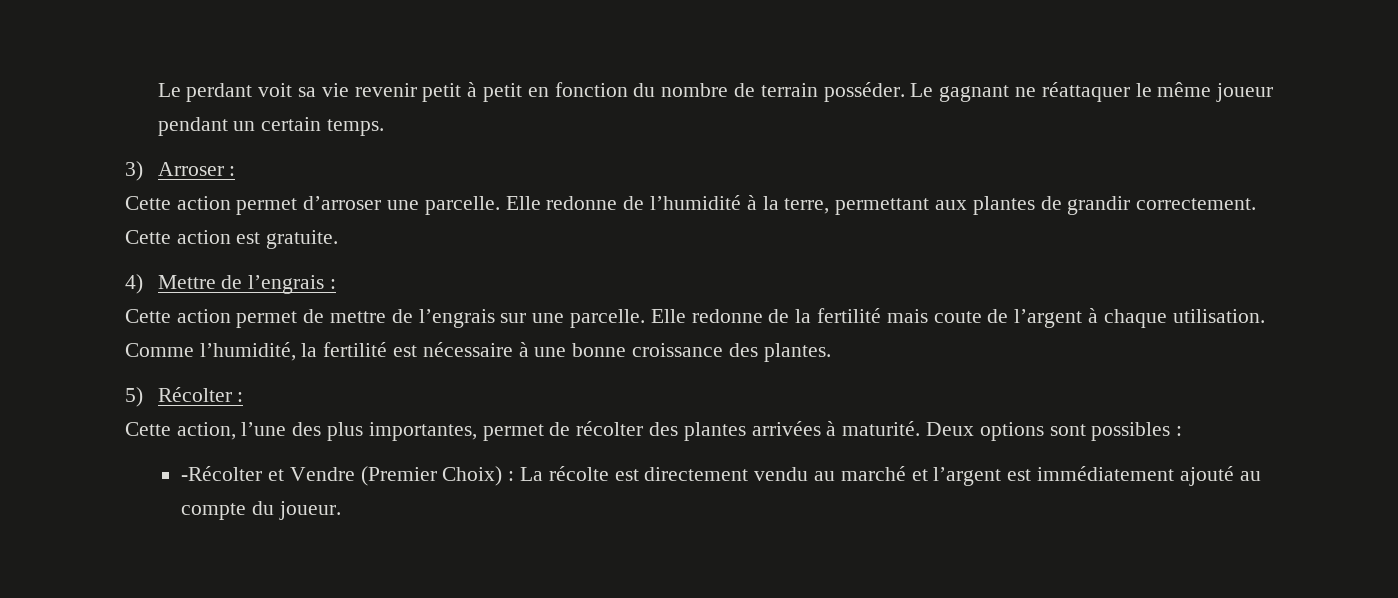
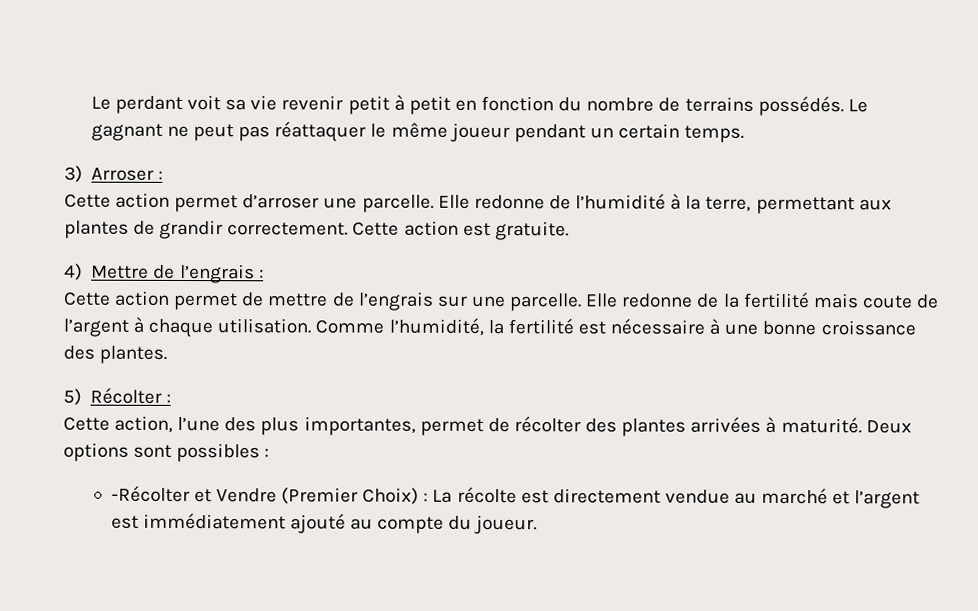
- Le perdant voit sa vie revenir petit à petit en fonction du nombre de terrain posséder.
+ Le perdant voit sa vie revenir petit à petit en fonction du nombre de terrains possédés.
- Le gagnant ne réattaquer le même joueur pendant un certain temps.
+ Le gagnant ne peut pas réattaquer le même joueur pendant un certain temps.
- -Récolter et Vendre (Premier Choix) : La récolte est directement vendu au marché et l’argent est immédiatement ajouté au compte du joueur.
+ -Récolter et Vendre (Premier Choix) : La récolte est directement vendue au marché et l’argent est immédiatement ajouté au compte du joueur.

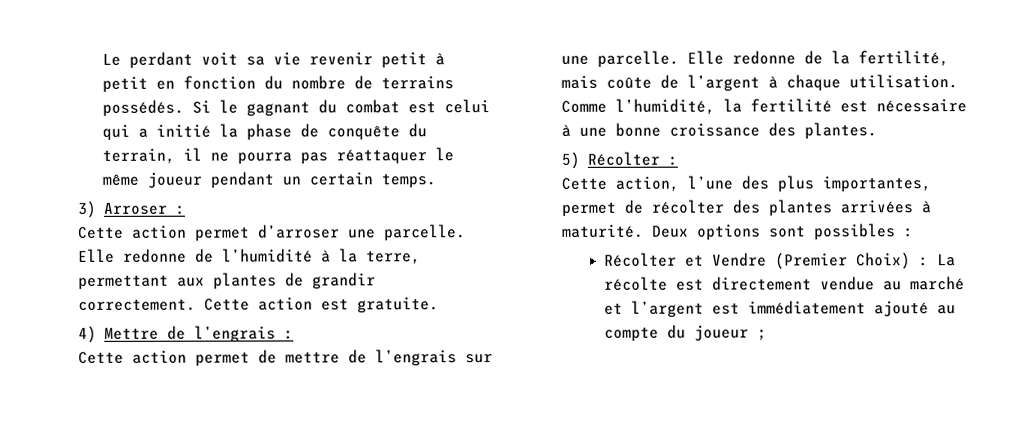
- Le gagnant ne peut pas réattaquer le même joueur pendant un certain temps.
+ Si le gagnant du combat est celui qui a initié la phase de conquête du terrain, il ne pourra pas réattaquer le même joueur pendant un certain temps.
- Elle redonne de la fertilité mais coute de l’argent à chaque utilisation.
+ Elle redonne de la fertilité, mais coûte de l’argent à chaque utilisation.
- -Récolter et Vendre (Premier Choix) : La récolte est directement vendue au marché et l’argent est immédiatement ajouté au compte du joueur.
+ Récolter et Vendre (Premier Choix) : La récolte est directement vendue au marché et l’argent est immédiatement ajouté au compte du joueur ;

